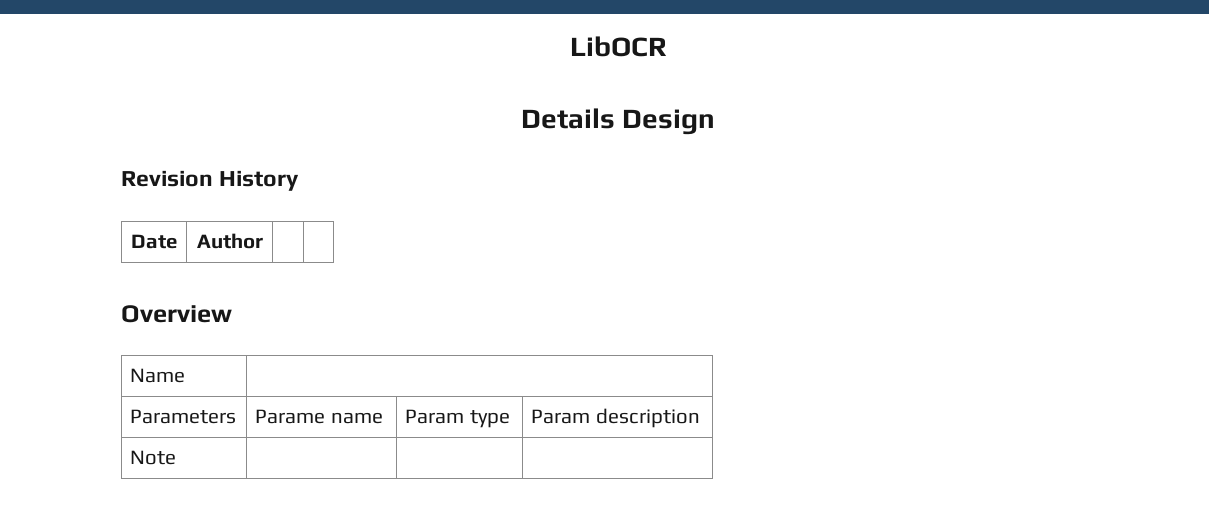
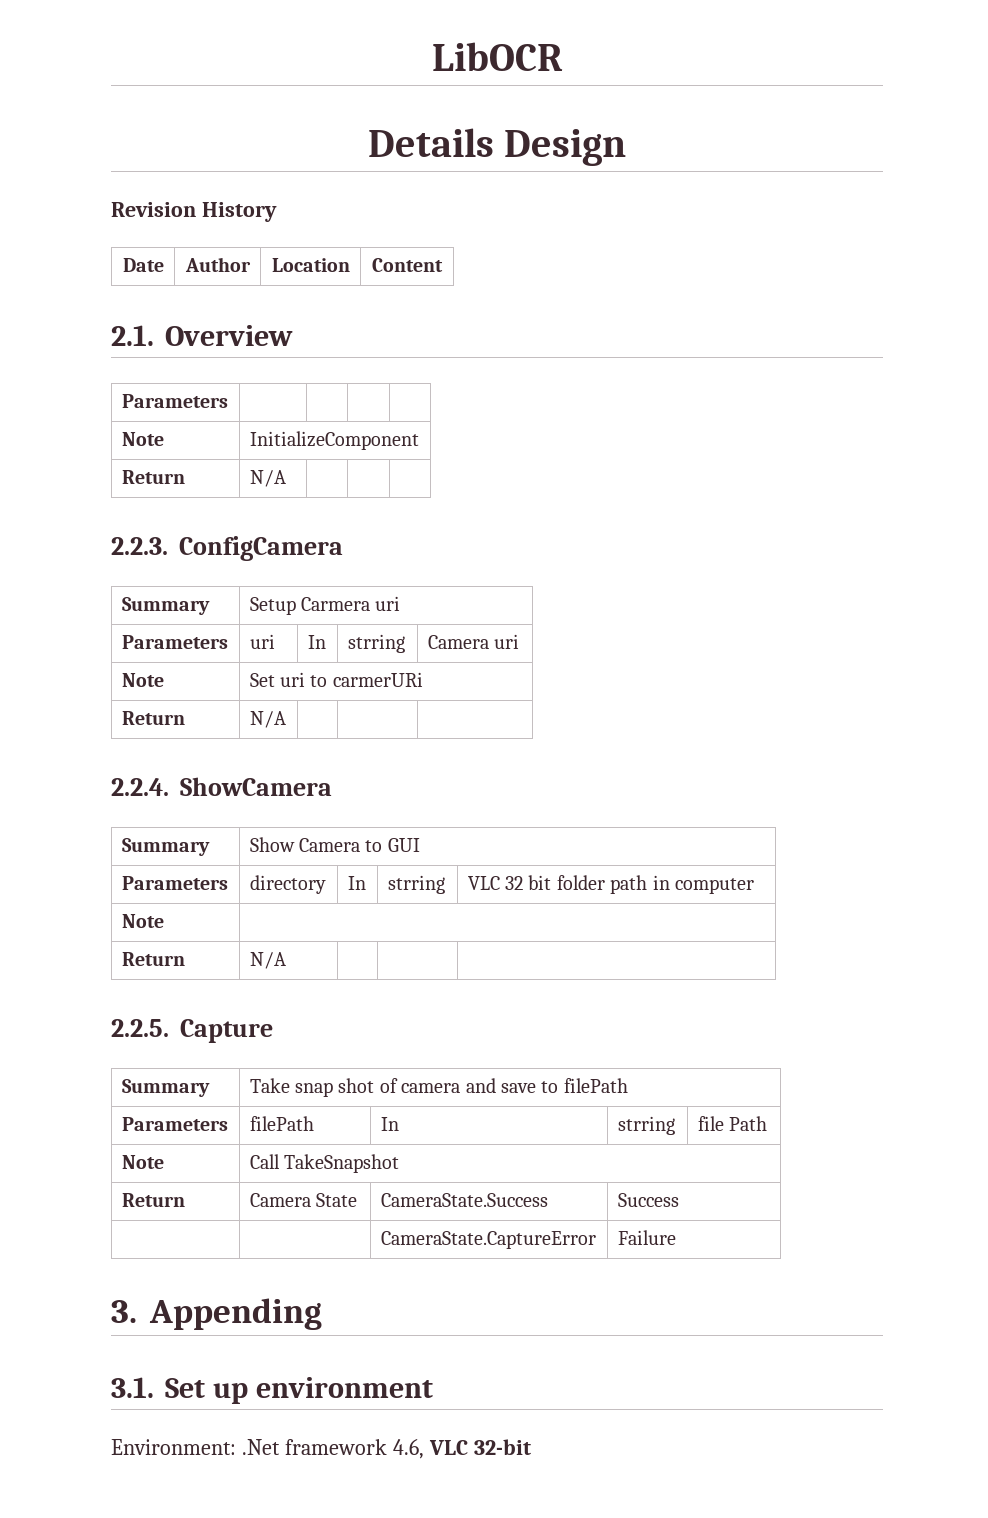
- Date | Author | |
- Overview
+ Date | Author | Location | Content
+ 2.1. Overview
- Name |
- Parameters | Parame name | Param type | Param description
- Note | | |
+ Parameters | | | |
+ Note | InitializeComponent
+ Return | N/A | | |
+ 2.2.3. ConfigCamera
+ Summary | Setup Carmera uri
+ Parameters | uri | In | strring | Camera uri
+ Note | Set uri to carmerURi
+ Return | N/A | | |
+ 2.2.4. ShowCamera
+ Summary | Show Camera to GUI
+ Parameters | directory | In | strring | VLC 32 bit folder path in computer
+ Note |
+ Return | N/A | | |
+ 2.2.5. Capture
+ Summary | Take snap shot of camera and save to filePath
+ Parameters | filePath | In | strring | file Path
+ Note | Call TakeSnapshot
+ Return | Camera State | CameraState.Success | Success
+ | | CameraState.CaptureError | Failure
+ 3. Appending
+ 3.1. Set up environment
+ Environment: .Net framework 4.6, VLC 32-bit

